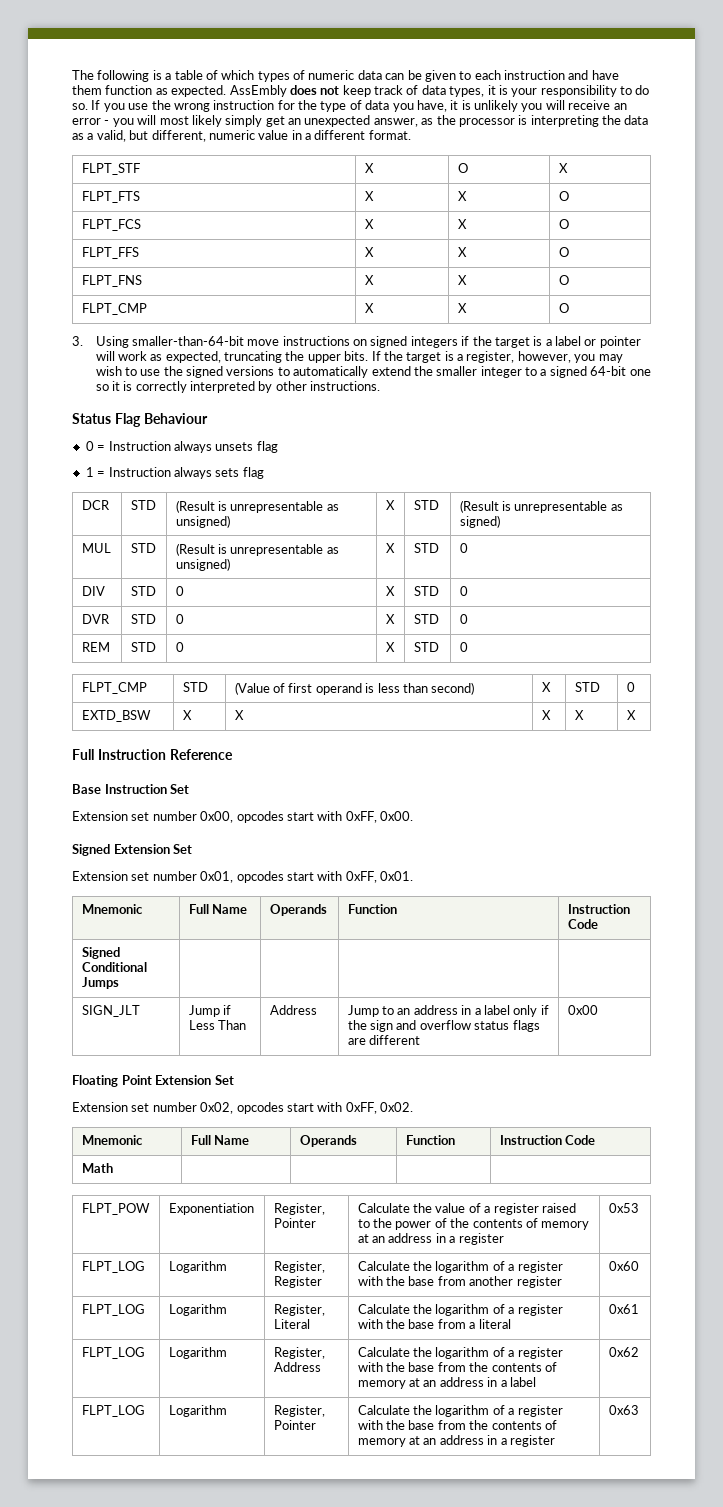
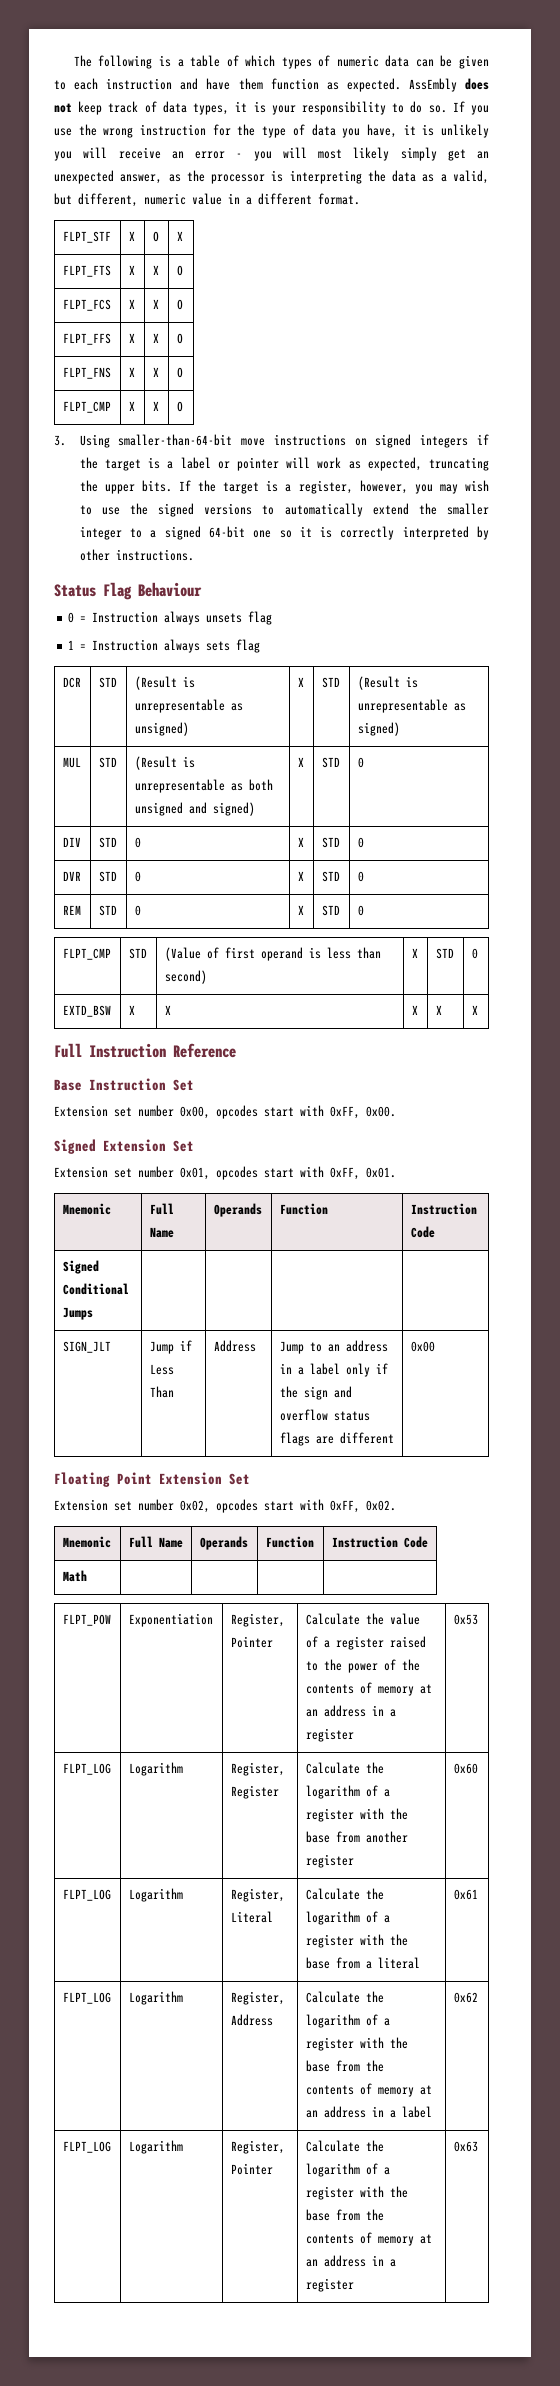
- MUL | STD | (Result is unrepresentable as unsigned) | X | STD | 0
+ MUL | STD | (Result is unrepresentable as both unsigned and signed) | X | STD | 0

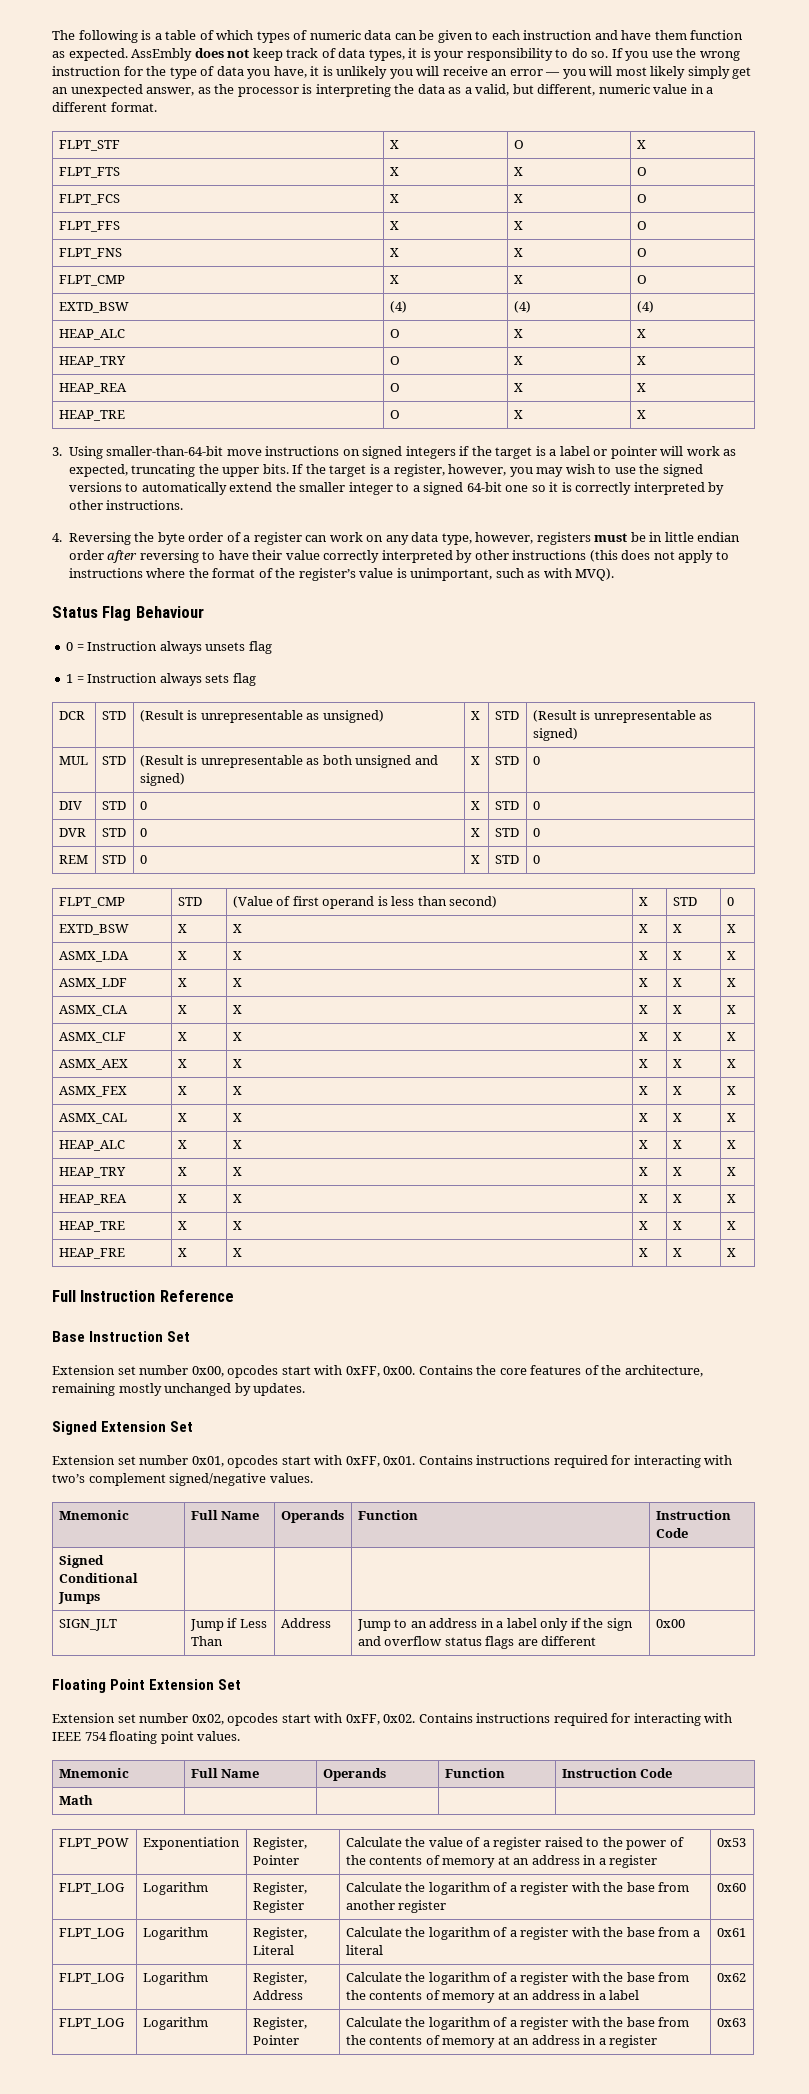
- If you use the wrong instruction for the type of data you have, it is unlikely you will receive an error - you will most likely simply get an unexpected answer, as the processor is interpreting the data as a valid, but different, numeric value in a different format.
+ If you use the wrong instruction for the type of data you have, it is unlikely you will receive an error — you will most likely simply get an unexpected answer, as the processor is interpreting the data as a valid, but different, numeric value in a different format.
+ EXTD_BSW | (4) | (4) | (4)
+ HEAP_ALC | O | X | X
+ HEAP_TRY | O | X | X
+ HEAP_REA | O | X | X
+ HEAP_TRE | O | X | X
+ 4. Reversing the byte order of a register can work on any data type, however, registers must be in little endian order after reversing to have their value correctly interpreted by other instructions (this does not apply to instructions where the format of the register’s value is unimportant, such as with MVQ).
+ ASMX_LDA | X | X | X | X | X
+ ASMX_LDF | X | X | X | X | X
+ ASMX_CLA | X | X | X | X | X
+ ASMX_CLF | X | X | X | X | X
+ ASMX_AEX | X | X | X | X | X
+ ASMX_FEX | X | X | X | X | X
+ ASMX_CAL | X | X | X | X | X
+ HEAP_ALC | X | X | X | X | X
+ HEAP_TRY | X | X | X | X | X
+ HEAP_REA | X | X | X | X | X
+ HEAP_TRE | X | X | X | X | X
+ HEAP_FRE | X | X | X | X | X
+ Contains the core features of the architecture, remaining mostly unchanged by updates.
+ Contains instructions required for interacting with two’s complement signed/negative values.
+ Contains instructions required for interacting with IEEE 754 floating point values.

